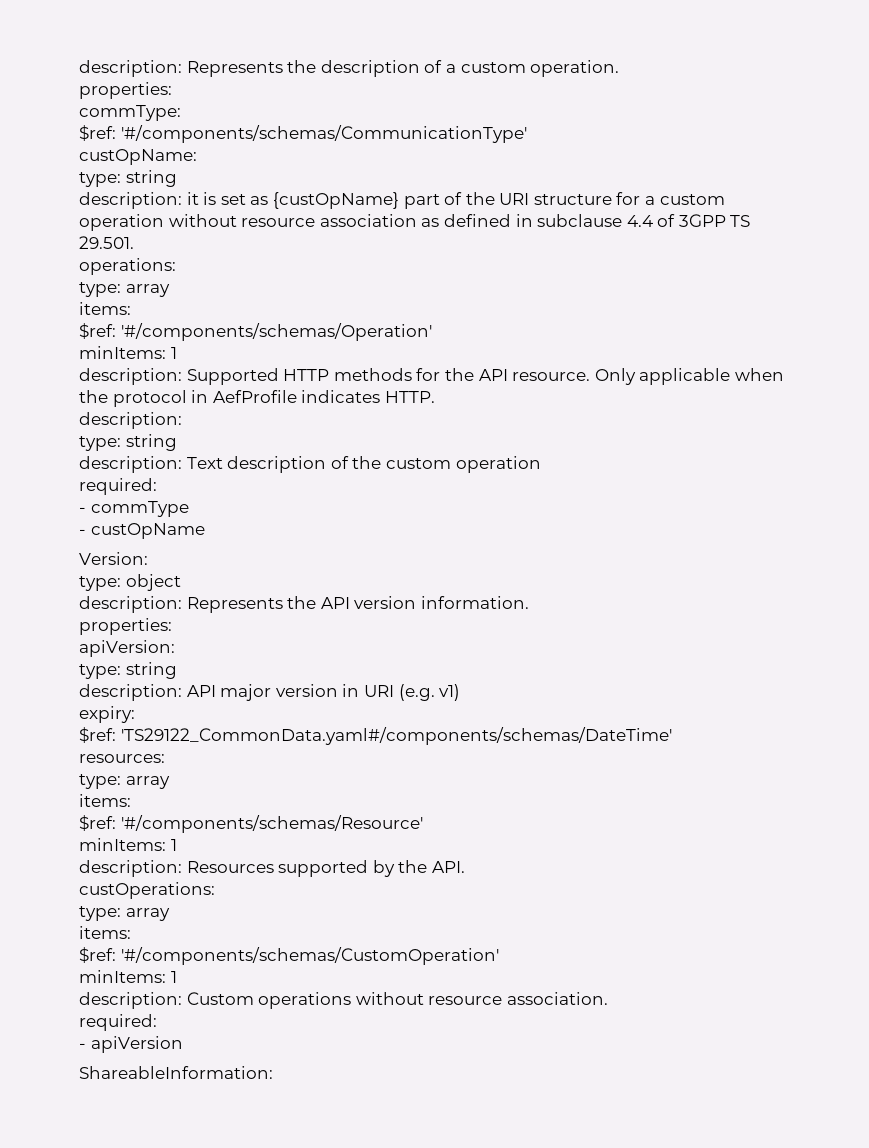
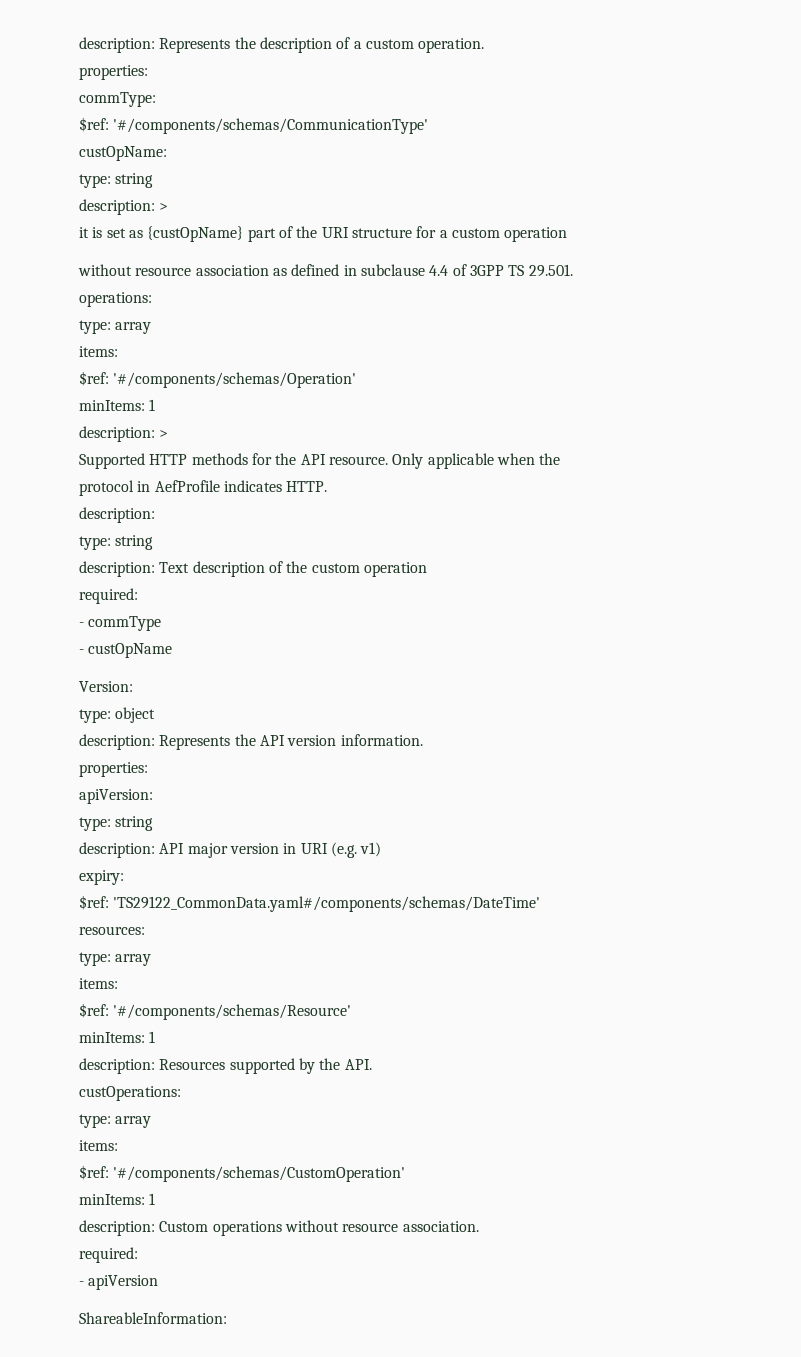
  custOpName:
  type: string
- description: it is set as {custOpName} part of the URI structure for a custom operation without resource association as defined in subclause 4.4 of 3GPP TS 29.501.
+ description: >
+ it is set as {custOpName} part of the URI structure for a custom operation
+ without resource association as defined in subclause 4.4 of 3GPP TS 29.501.
  $ref: '#/components/schemas/Operation'
  minItems: 1
- description: Supported HTTP methods for the API resource.
+ description: >
+ Supported HTTP methods for the API resource.
- Only applicable when the protocol in AefProfile indicates HTTP.
+ Only applicable when the
+ protocol in AefProfile indicates HTTP.

